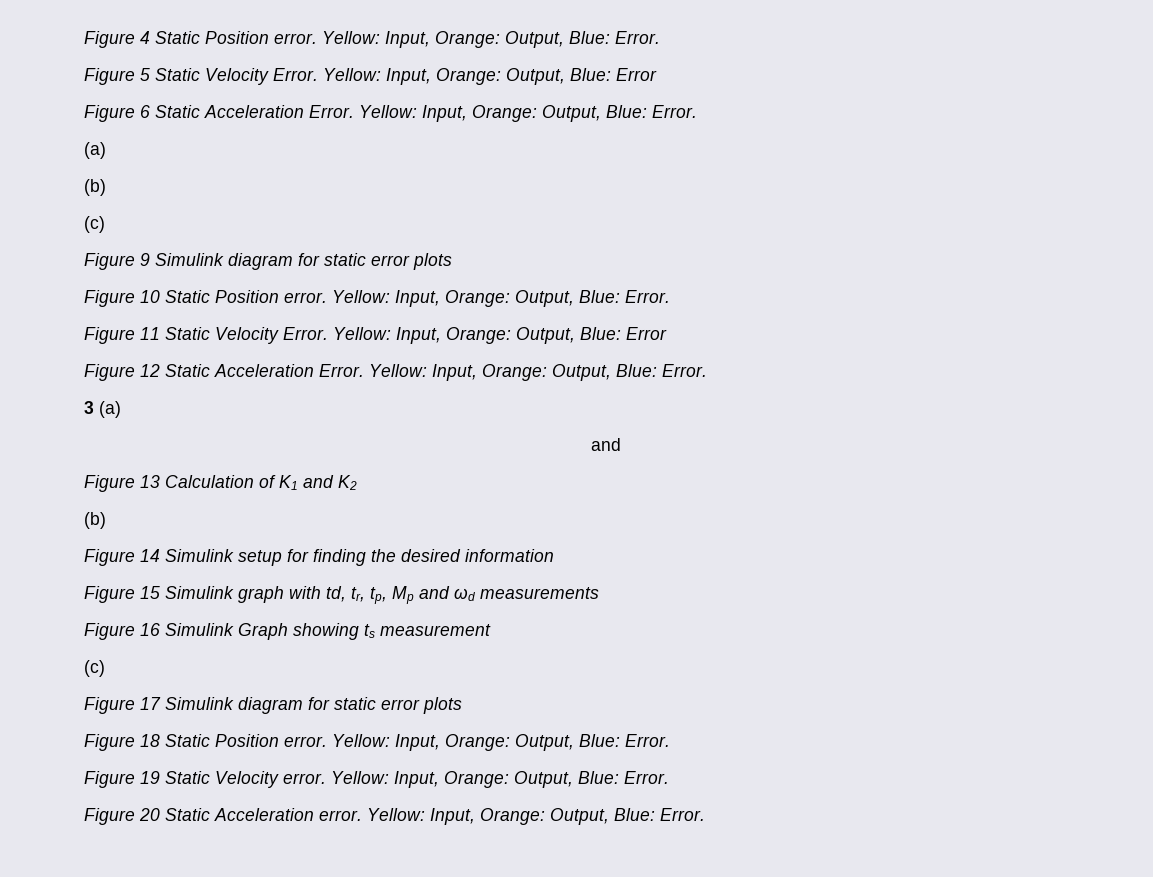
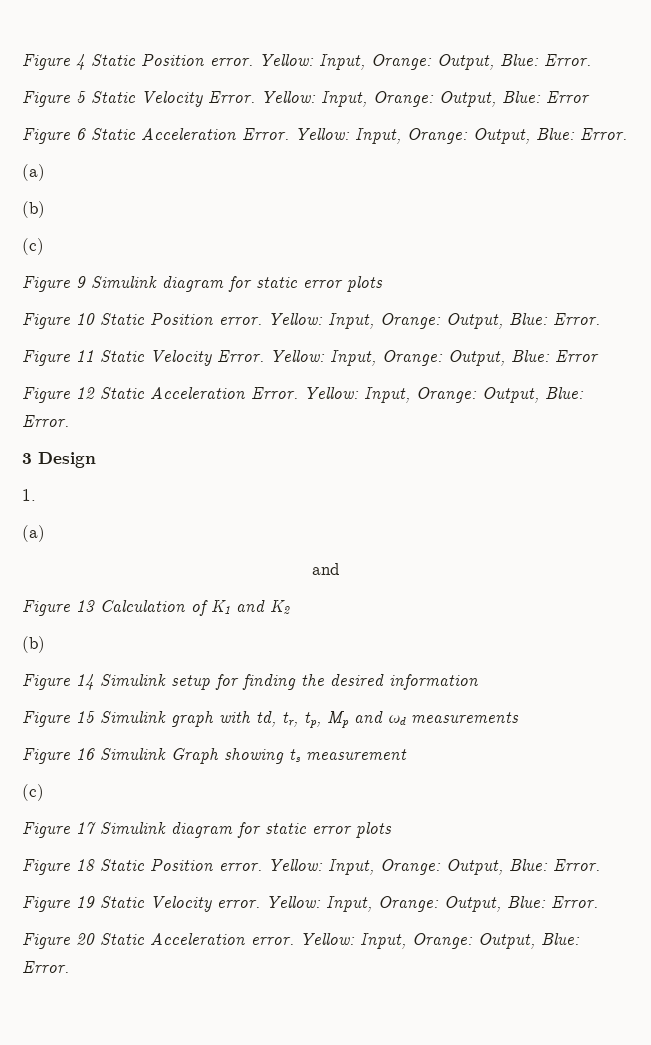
- 3 (a)
+ 3 Design
+ 1.
+ (a)

